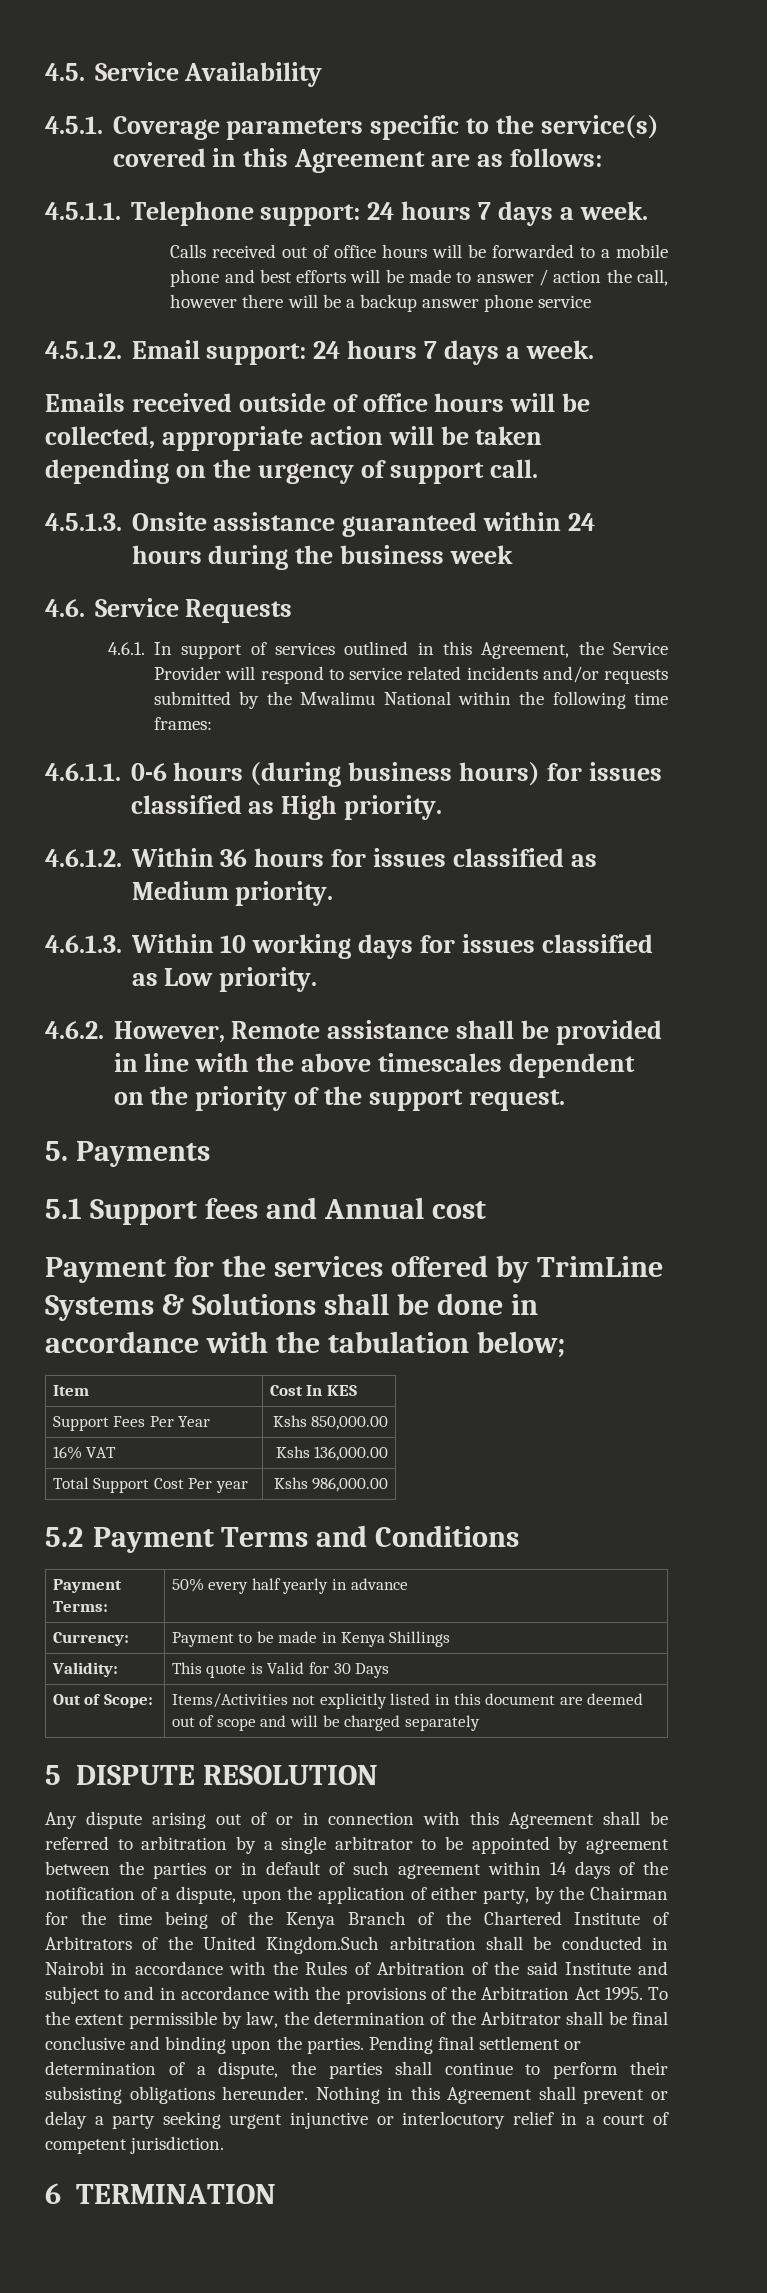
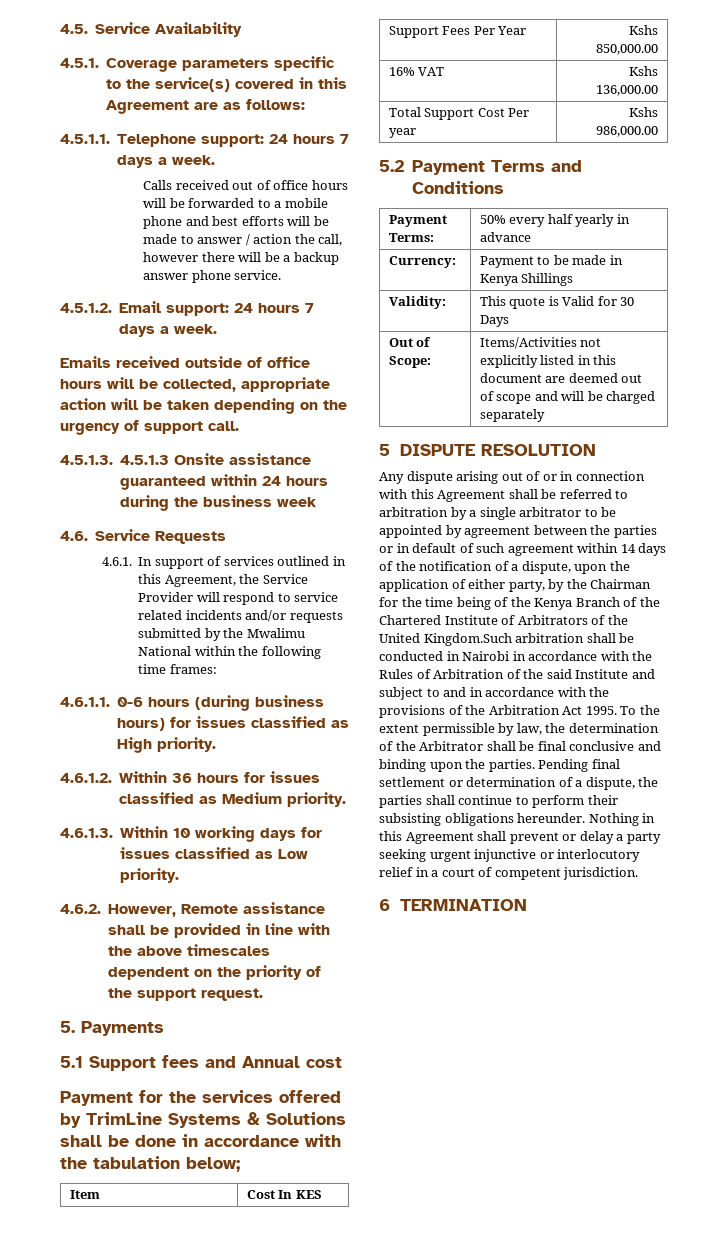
- Calls received out of office hours will be forwarded to a mobile phone and best efforts will be made to answer / action the call, however there will be a backup answer phone service
+ Calls received out of office hours will be forwarded to a mobile phone and best efforts will be made to answer / action the call, however there will be a backup answer phone service.
- 4.5.1.3. Onsite assistance guaranteed within 24 hours during the business week
+ 4.5.1.3. 4.5.1.3 Onsite assistance guaranteed within 24 hours during the business week

